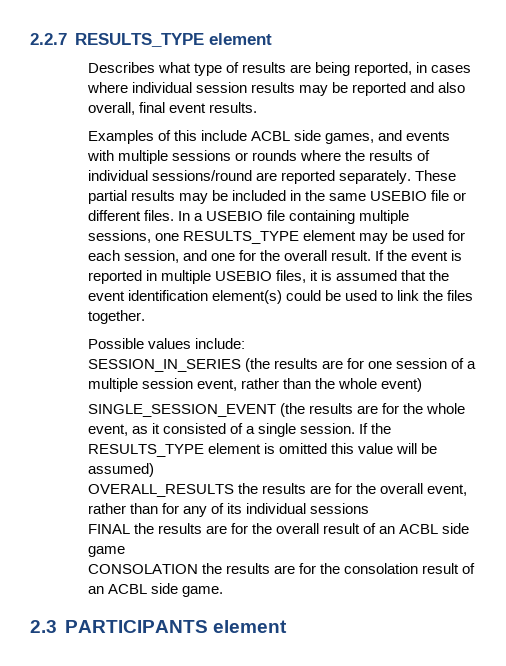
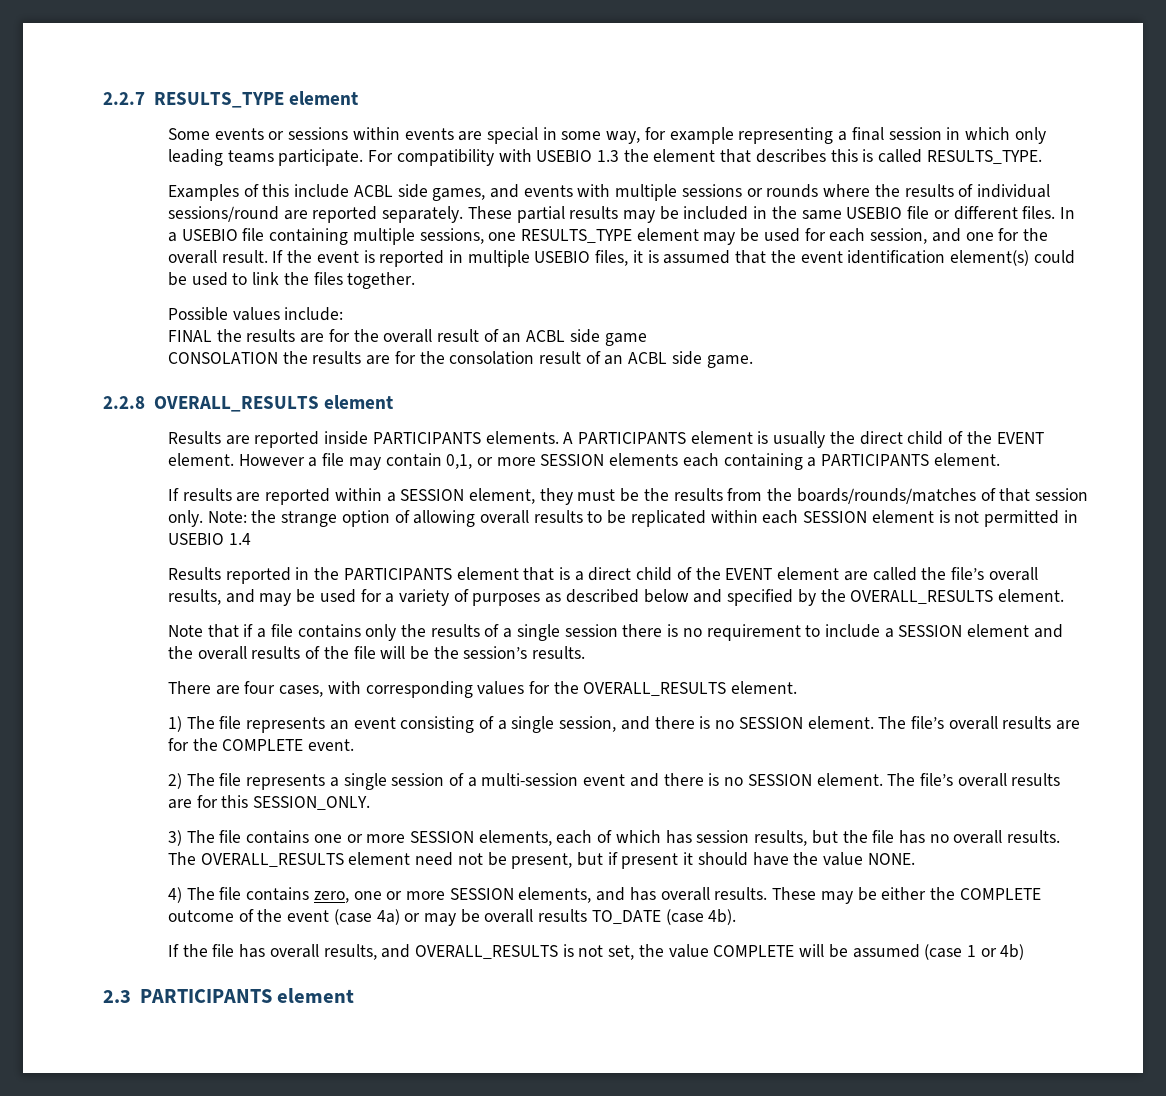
- Describes what type of results are being reported, in cases where individual session results may be reported and also overall, final event results.
+ Some events or sessions within events are special in some way, for example representing a final session in which only leading teams participate. For compatibility with USEBIO 1.3 the element that describes this is called RESULTS_TYPE.
- SESSION_IN_SERIES (the results are for one session of a multiple session event, rather than the whole event)
- SINGLE_SESSION_EVENT (the results are for the whole event, as it consisted of a single session. If the RESULTS_TYPE element is omitted this value will be assumed)
- OVERALL_RESULTS the results are for the overall event, rather than for any of its individual sessions
+ 2.2.8 OVERALL_RESULTS element
+ Results are reported inside PARTICIPANTS elements. A PARTICIPANTS element is usually the direct child of the EVENT element. However a file may contain 0,1, or more SESSION elements each containing a PARTICIPANTS element.
+ If results are reported within a SESSION element, they must be the results from the boards/rounds/matches of that session only. Note: the strange option of allowing overall results to be replicated within each SESSION element is not permitted in USEBIO 1.4
+ Results reported in the PARTICIPANTS element that is a direct child of the EVENT element are called the file’s overall results, and may be used for a variety of purposes as described below and specified by the OVERALL_RESULTS element.
+ Note that if a file contains only the results of a single session there is no requirement to include a SESSION element and the overall results of the file will be the session’s results.
+ There are four cases, with corresponding values for the OVERALL_RESULTS element.
+ 1) The file represents an event consisting of a single session, and there is no SESSION element. The file’s overall results are for the COMPLETE event.
+ 2) The file represents a single session of a multi-session event and there is no SESSION element. The file’s overall results are for this SESSION_ONLY.
+ 3) The file contains one or more SESSION elements, each of which has session results, but the file has no overall results. The OVERALL_RESULTS element need not be present, but if present it should have the value NONE.
+ 4) The file contains zero, one or more SESSION elements, and has overall results. These may be either the COMPLETE outcome of the event (case 4a) or may be overall results TO_DATE (case 4b).
+ If the file has overall results, and OVERALL_RESULTS is not set, the value COMPLETE will be assumed (case 1 or 4b)

